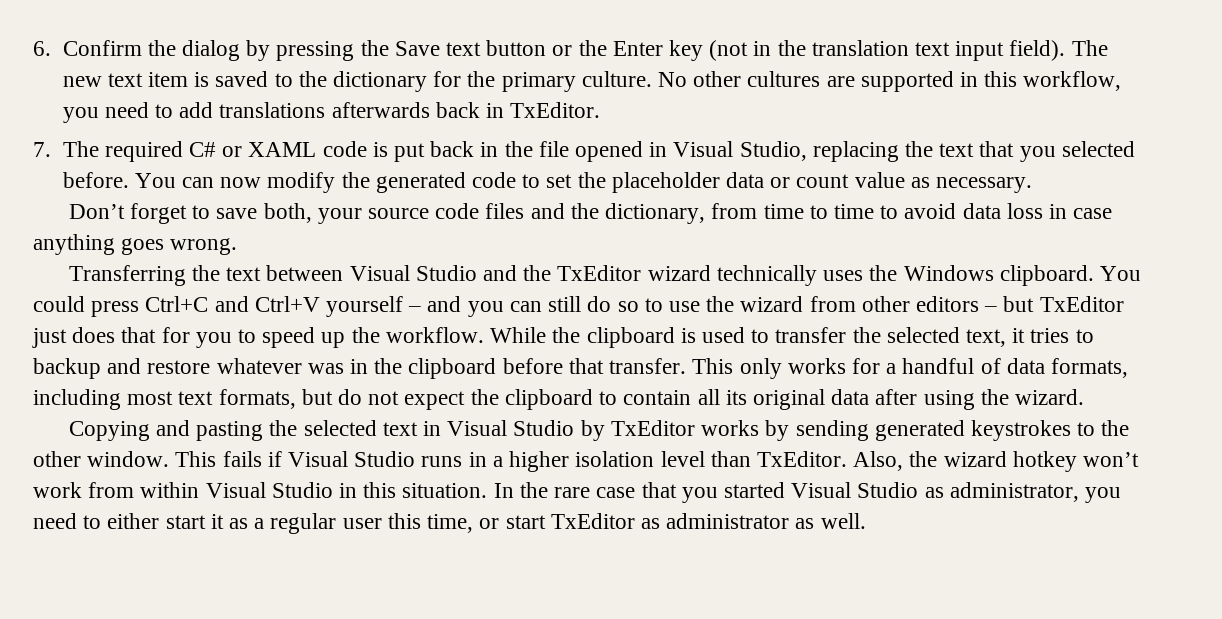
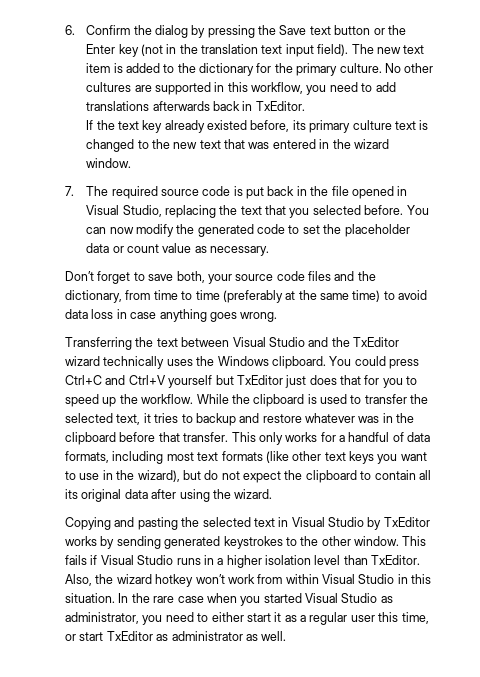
- The new text item is saved to the dictionary for the primary culture.
+ The new text item is added to the dictionary for the primary culture.
+ If the text key already existed before, its primary culture text is changed to the new text that was entered in the wizard window.
- 7. The required C# or XAML code is put back in the file opened in Visual Studio, replacing the text that you selected before.
+ 7. The required source code is put back in the file opened in Visual Studio, replacing the text that you selected before.
- Don’t forget to save both, your source code files and the dictionary, from time to time to avoid data loss in case anything goes wrong.
+ Don’t forget to save both, your source code files and the dictionary, from time to time (preferably at the same time) to avoid data loss in case anything goes wrong.
- You could press Ctrl+C and Ctrl+V yourself – and you can still do so to use the wizard from other editors – but TxEditor just does that for you to speed up the workflow.
+ You could press Ctrl+C and Ctrl+V yourself but TxEditor just does that for you to speed up the workflow.
- This only works for a handful of data formats, including most text formats, but do not expect the clipboard to contain all its original data after using the wizard.
+ This only works for a handful of data formats, including most text formats (like other text keys you want to use in the wizard), but do not expect the clipboard to contain all its original data after using the wizard.
- In the rare case that you started Visual Studio as administrator, you need to either start it as a regular user this time, or start TxEditor as administrator as well.
+ In the rare case when you started Visual Studio as administrator, you need to either start it as a regular user this time, or start TxEditor as administrator as well.

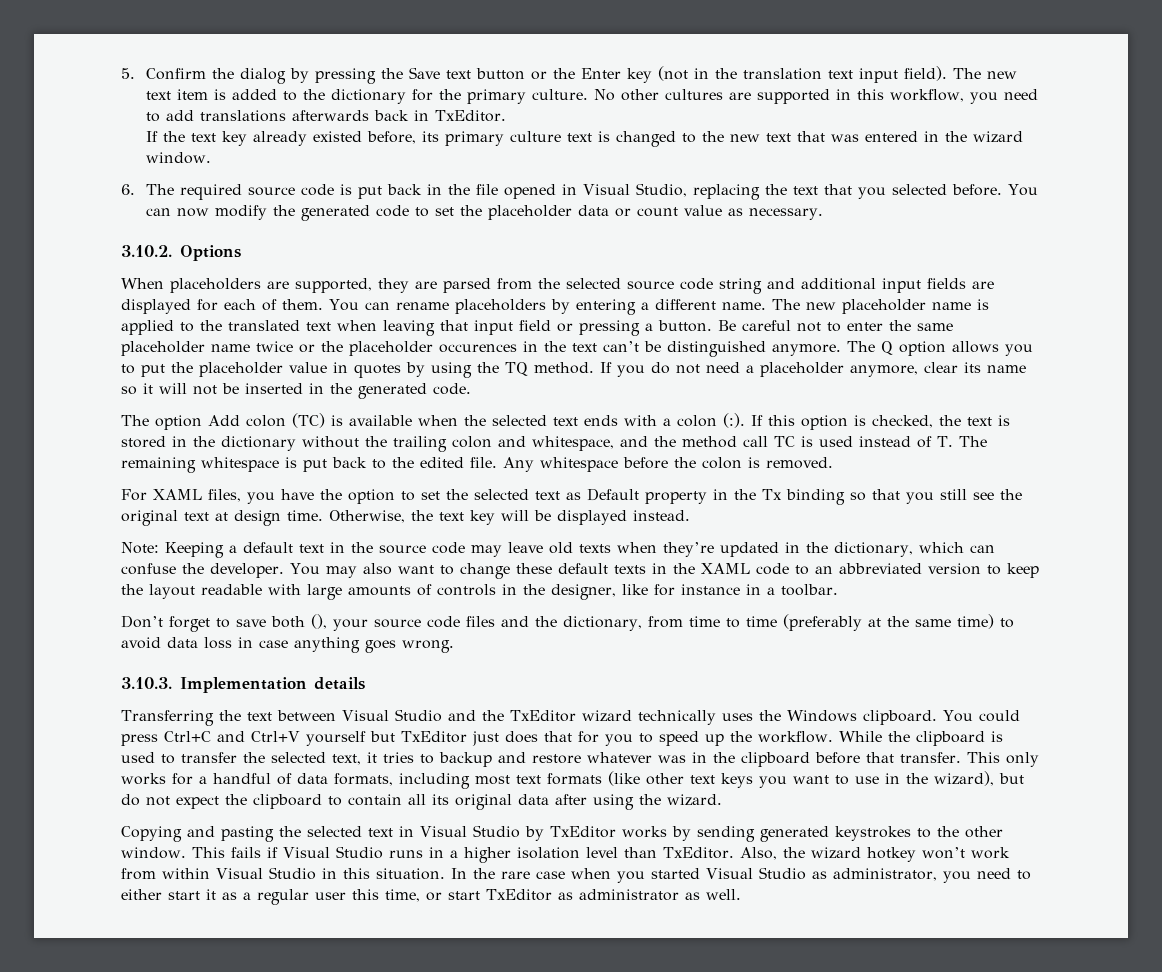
- 6. Confirm the dialog by pressing the Save text button or the Enter key (not in the translation text input field).
+ 5. Confirm the dialog by pressing the Save text button or the Enter key (not in the translation text input field).
- 7. The required source code is put back in the file opened in Visual Studio, replacing the text that you selected before.
+ 6. The required source code is put back in the file opened in Visual Studio, replacing the text that you selected before.
+ 3.10.2. Options
+ When placeholders are supported, they are parsed from the selected source code string and additional input fields are displayed for each of them. You can rename placeholders by entering a different name. The new placeholder name is applied to the translated text when leaving that input field or pressing a button. Be careful not to enter the same placeholder name twice or the placeholder occurences in the text can’t be distinguished anymore. The Q option allows you to put the placeholder value in quotes by using the TQ method. If you do not need a placeholder anymore, clear its name so it will not be inserted in the generated code.
+ The option Add colon (TC) is available when the selected text ends with a colon (:). If this option is checked, the text is stored in the dictionary without the trailing colon and whitespace, and the method call TC is used instead of T. The remaining whitespace is put back to the edited file. Any whitespace before the colon is removed.
+ For XAML files, you have the option to set the selected text as Default property in the Tx binding so that you still see the original text at design time. Otherwise, the text key will be displayed instead.
+ Note: Keeping a default text in the source code may leave old texts when they’re updated in the dictionary, which can confuse the developer. You may also want to change these default texts in the XAML code to an abbreviated version to keep the layout readable with large amounts of controls in the designer, like for instance in a toolbar.
- Don’t forget to save both, your source code files and the dictionary, from time to time (preferably at the same time) to avoid data loss in case anything goes wrong.
+ Don’t forget to save both (), your source code files and the dictionary, from time to time (preferably at the same time) to avoid data loss in case anything goes wrong.
+ 3.10.3. Implementation details

